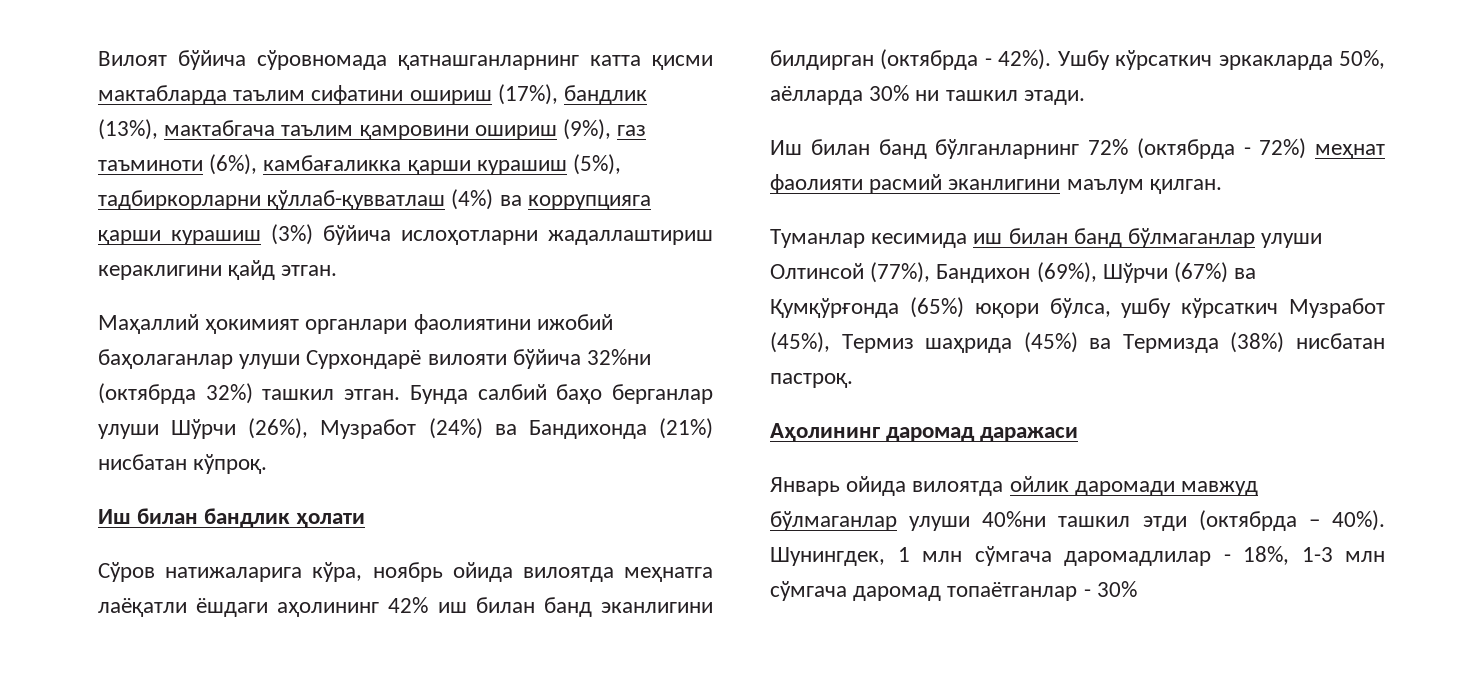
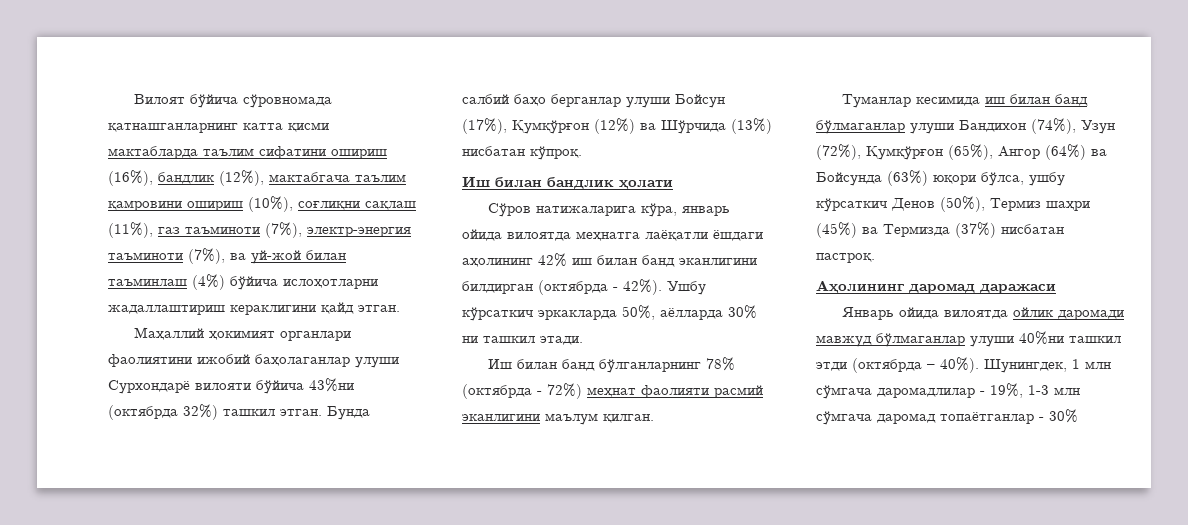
- Вилоят бўйича сўровномада қатнашганларнинг катта қисми мактабларда таълим сифатини ошириш (17%), бандлик (13%), мактабгача таълим қамровини ошириш (9%), газ таъминоти (6%), камбағаликка қарши курашиш (5%), тадбиркорларни қўллаб-қувватлаш (4%) ва коррупцияга қарши курашиш (3%) бўйича ислоҳотларни жадаллаштириш кераклигини қайд этган.
+ Вилоят бўйича сўровномада қатнашганларнинг катта қисми мактабларда таълим сифатини ошириш (16%), бандлик (12%), мактабгача таълим қамровини ошириш (10%), соғлиқни сақлаш (11%), газ таъминоти (7%), электр-энергия таъминоти (7%), ва уй-жой билан таъминлаш (4%) бўйича ислоҳотларни жадаллаштириш кераклигини қайд этган.
- Маҳаллий ҳокимият органлари фаолиятини ижобий баҳолаганлар улуши Сурхондарё вилояти бўйича 32%ни (октябрда 32%) ташкил этган.
+ Маҳаллий ҳокимият органлари фаолиятини ижобий баҳолаганлар улуши Сурхондарё вилояти бўйича 43%ни (октябрда 32%) ташкил этган.
- Бунда салбий баҳо берганлар улуши Шўрчи (26%), Музработ (24%) ва Бандихонда (21%) нисбатан кўпроқ.
+ Бунда салбий баҳо берганлар улуши Бойсун (17%), Қумқўрғон (12%) ва Шўрчида (13%) нисбатан кўпроқ.
- Сўров натижаларига кўра, ноябрь ойида вилоятда меҳнатга лаёқатли ёшдаги аҳолининг 42% иш билан банд эканлигини билдирган (октябрда - 42%).
+ Сўров натижаларига кўра, январь ойида вилоятда меҳнатга лаёқатли ёшдаги аҳолининг 42% иш билан банд эканлигини билдирган (октябрда - 42%).
- Иш билан банд бўлганларнинг 72% (октябрда - 72%) меҳнат фаолияти расмий эканлигини маълум қилган.
+ Иш билан банд бўлганларнинг 78% (октябрда - 72%) меҳнат фаолияти расмий эканлигини маълум қилган.
- Туманлар кесимида иш билан банд бўлмаганлар улуши Олтинсой (77%), Бандихон (69%), Шўрчи (67%) ва Қумқўрғонда (65%) юқори бўлса, ушбу кўрсаткич Музработ (45%), Термиз шаҳрида (45%) ва Термизда (38%) нисбатан пастроқ.
+ Туманлар кесимида иш билан банд бўлмаганлар улуши Бандихон (74%), Узун (72%), Қумқўрғон (65%), Ангор (64%) ва Бойсунда (63%) юқори бўлса, ушбу кўрсаткич Денов (50%), Термиз шаҳри (45%) ва Термизда (37%) нисбатан пастроқ.
- Шунингдек, 1 млн сўмгача даромадлилар - 18%, 1-3 млн сўмгача даромад топаётганлар - 30%
+ Шунингдек, 1 млн сўмгача даромадлилар - 19%, 1-3 млн сўмгача даромад топаётганлар - 30%

